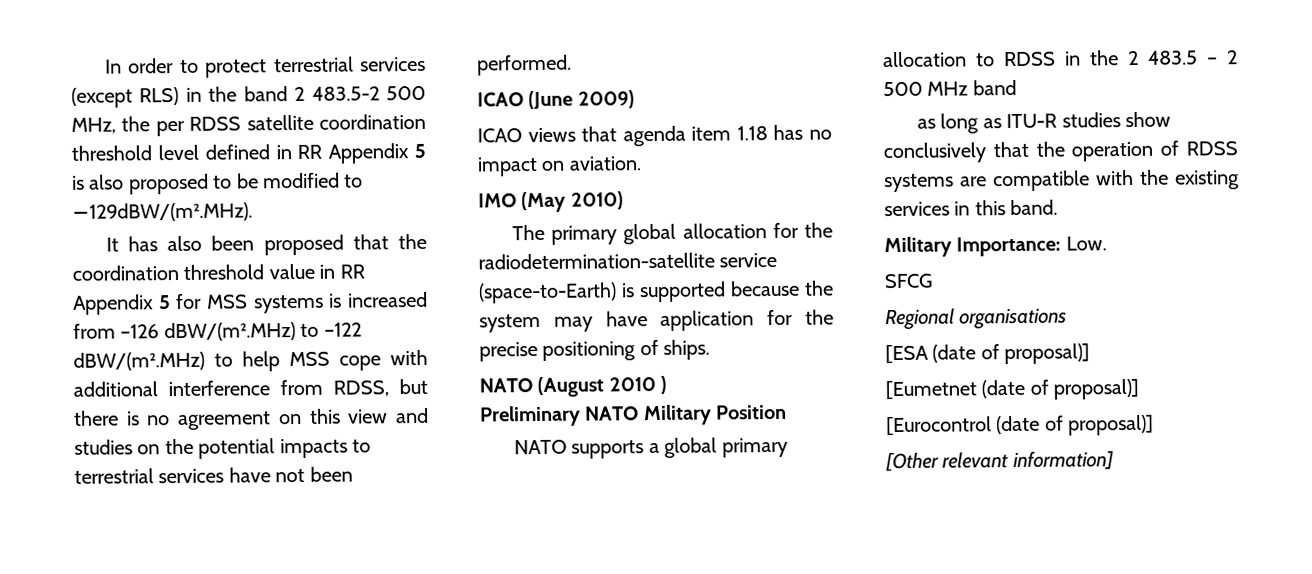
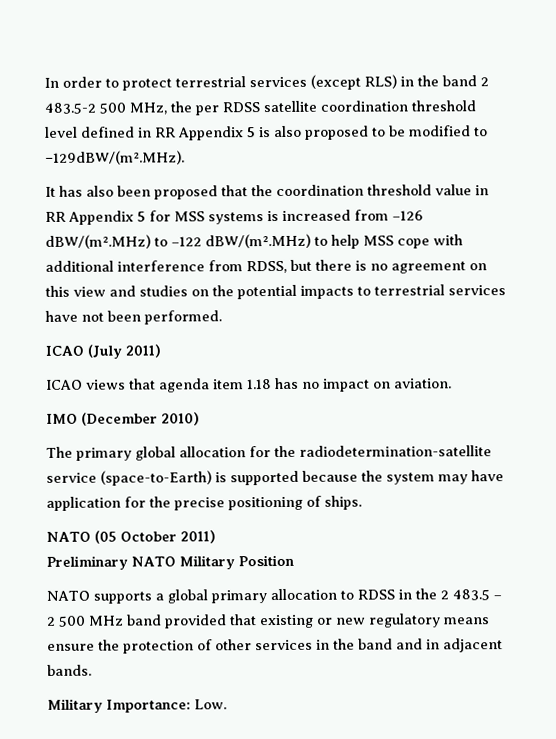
- ICAO (June 2009)
+ ICAO (July 2011)
- IMO (May 2010)
+ IMO (December 2010)
- NATO (August 2010 )
+ NATO (05 October 2011)
- NATO supports a global primary allocation to RDSS in the 2 483.5 – 2 500 MHz band
- as long as ITU-R studies show conclusively that the operation of RDSS systems are compatible with the existing services in this band.
+ NATO supports a global primary allocation to RDSS in the 2 483.5 – 2 500 MHz band provided that existing or new regulatory means ensure the protection of other services in the band and in adjacent bands.
  Military Importance: Low.
- SFCG
- Regional organisations
- [ESA (date of proposal)]
- [Eumetnet (date of proposal)]
- [Eurocontrol (date of proposal)]
- [Other relevant information]

